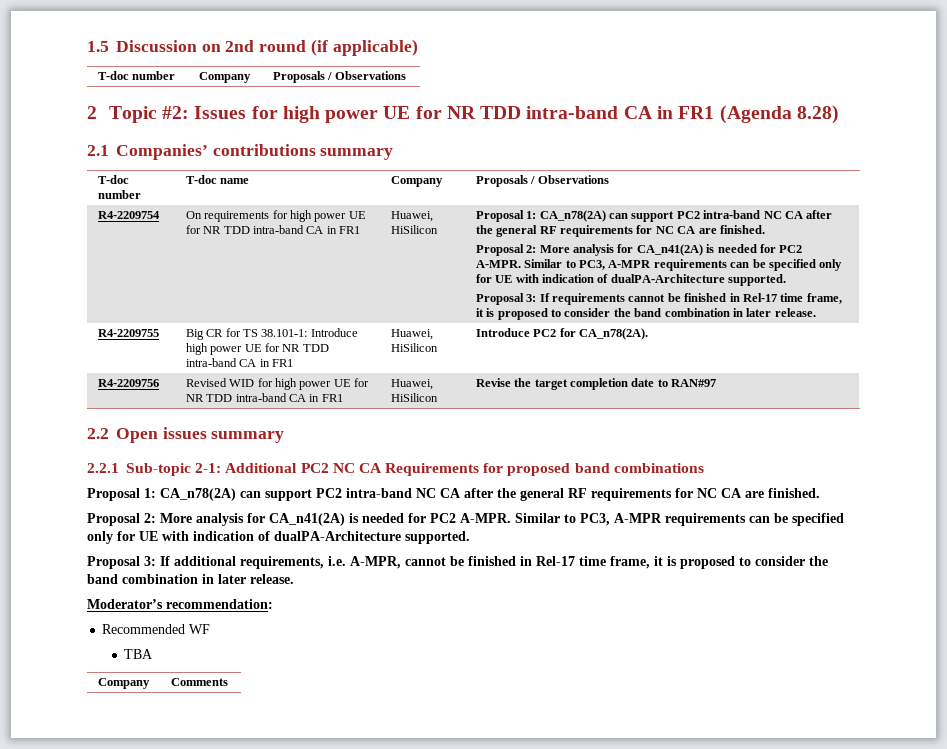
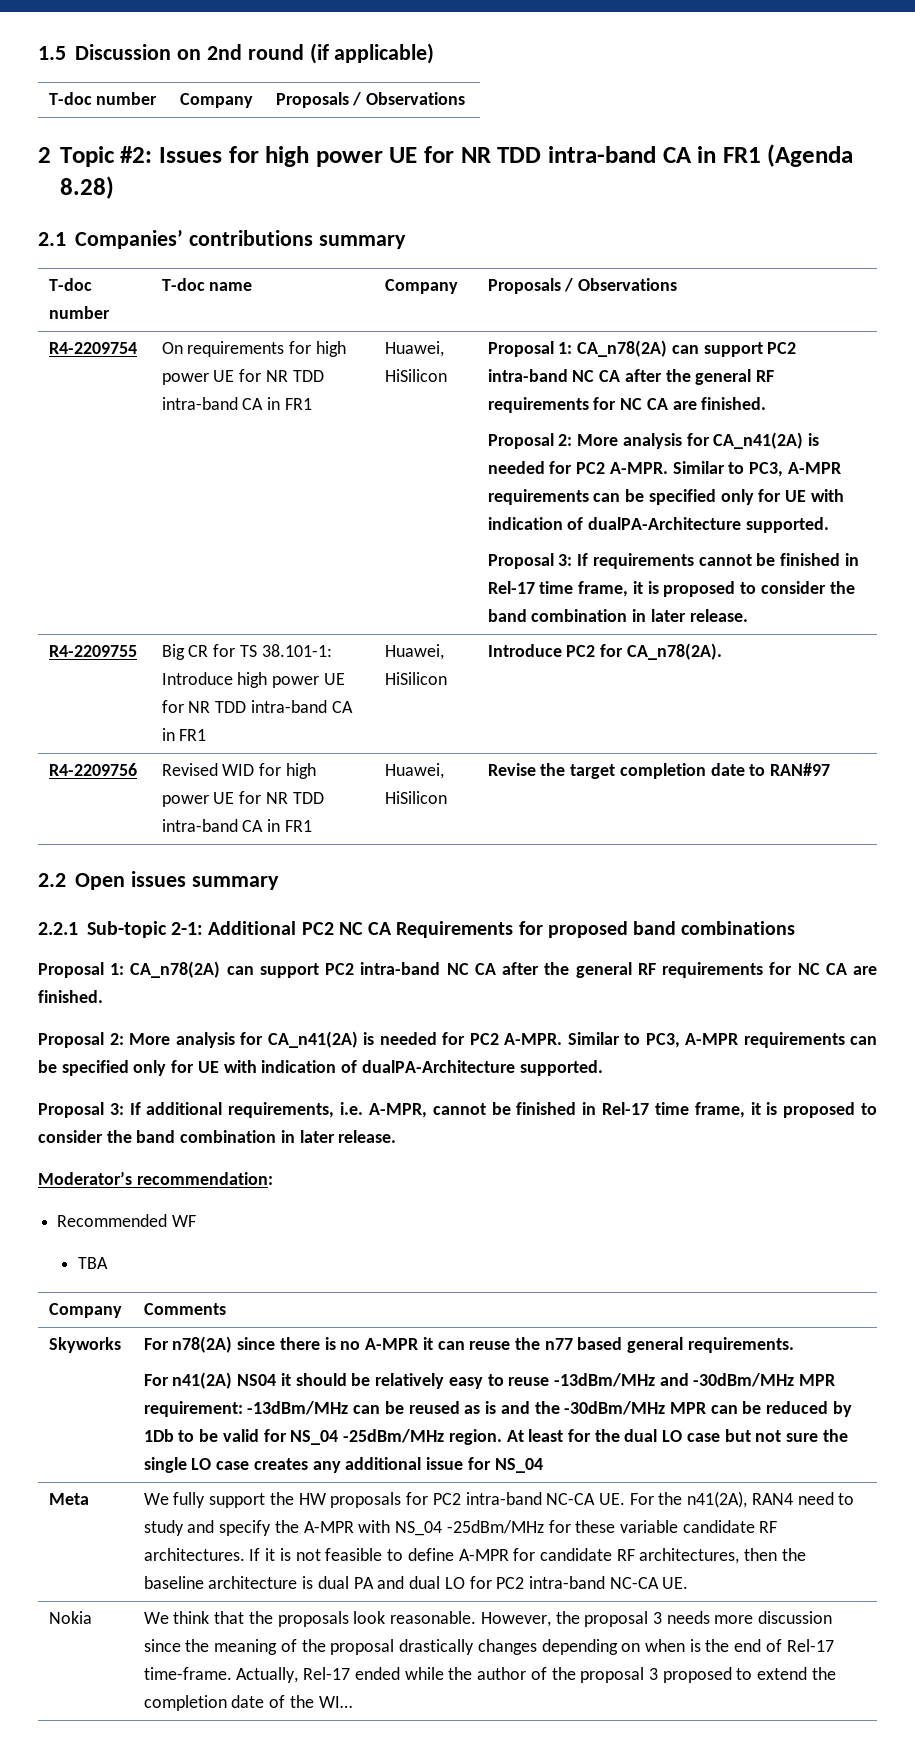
+ Skyworks | For n78(2A) since there is no A-MPR it can reuse the n77 based general requirements.
+ For n41(2A) NS04 it should be relatively easy to reuse -13dBm/MHz and -30dBm/MHz MPR requirement: -13dBm/MHz can be reused as is and the -30dBm/MHz MPR can be reduced by 1Db to be valid for NS_04 -25dBm/MHz region. At least for the dual LO case but not sure the single LO case creates any additional issue for NS_04
+ Meta | We fully support the HW proposals for PC2 intra-band NC-CA UE. For the n41(2A), RAN4 need to study and specify the A-MPR with NS_04 -25dBm/MHz for these variable candidate RF architectures. If it is not feasible to define A-MPR for candidate RF architectures, then the baseline architecture is dual PA and dual LO for PC2 intra-band NC-CA UE.
+ Nokia | We think that the proposals look reasonable. However, the proposal 3 needs more discussion since the meaning of the proposal drastically changes depending on when is the end of Rel-17 time-frame. Actually, Rel-17 ended while the author of the proposal 3 proposed to extend the completion date of the WI…

